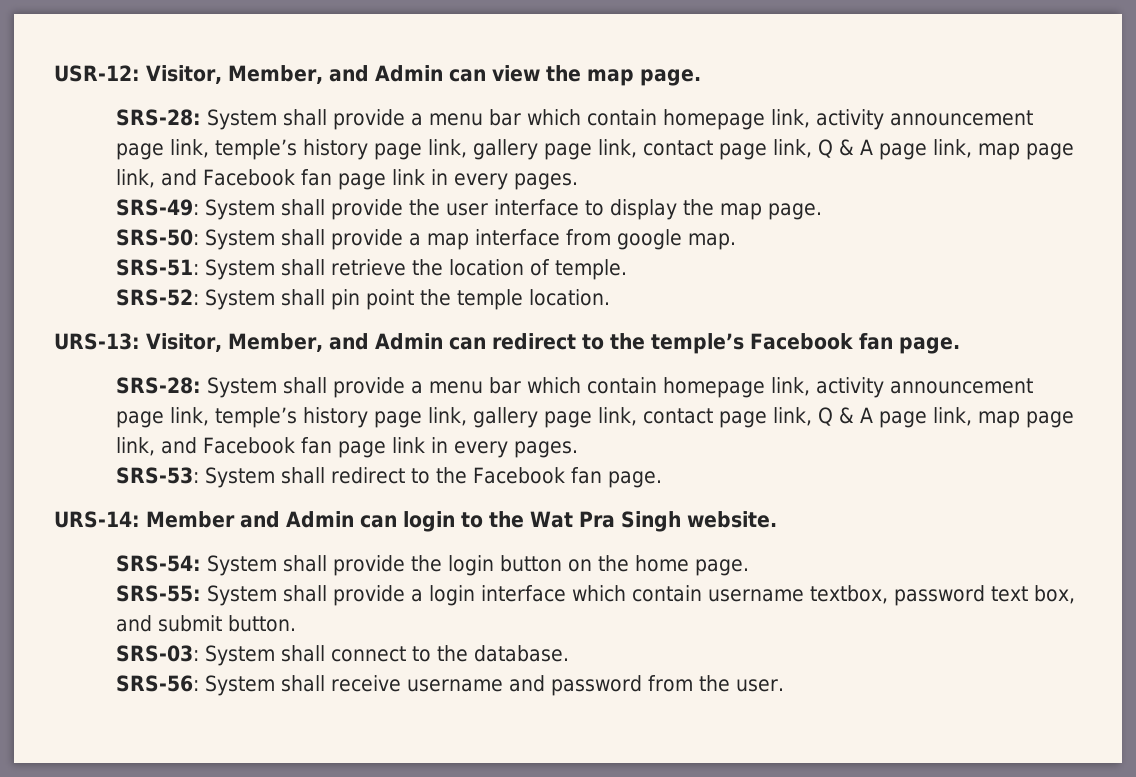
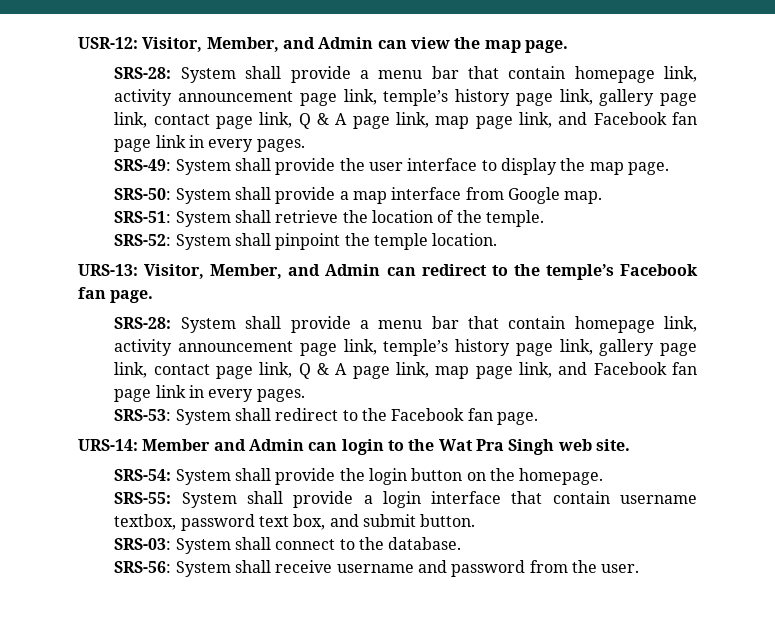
  USR-12: Visitor, Member, and Admin can view the map page.
- SRS-28: System shall provide a menu bar which contain homepage link, activity announcement page link, temple’s history page link, gallery page link, contact page link, Q & A page link, map page link, and Facebook fan page link in every pages.
+ SRS-28: System shall provide a menu bar that contain homepage link, activity announcement page link, temple’s history page link, gallery page link, contact page link, Q & A page link, map page link, and Facebook fan page link in every pages.
- SRS-50: System shall provide a map interface from google map.
+ SRS-50: System shall provide a map interface from Google map.
- SRS-51: System shall retrieve the location of temple.
+ SRS-51: System shall retrieve the location of the temple.
- SRS-52: System shall pin point the temple location.
+ SRS-52: System shall pinpoint the temple location.
  URS-13: Visitor, Member, and Admin can redirect to the temple’s Facebook fan page.
- SRS-28: System shall provide a menu bar which contain homepage link, activity announcement page link, temple’s history page link, gallery page link, contact page link, Q & A page link, map page link, and Facebook fan page link in every pages.
+ SRS-28: System shall provide a menu bar that contain homepage link, activity announcement page link, temple’s history page link, gallery page link, contact page link, Q & A page link, map page link, and Facebook fan page link in every pages.
- URS-14: Member and Admin can login to the Wat Pra Singh website.
+ URS-14: Member and Admin can login to the Wat Pra Singh web site.
- SRS-54: System shall provide the login button on the home page.
+ SRS-54: System shall provide the login button on the homepage.
- SRS-55: System shall provide a login interface which contain username textbox, password text box, and submit button.
+ SRS-55: System shall provide a login interface that contain username textbox, password text box, and submit button.

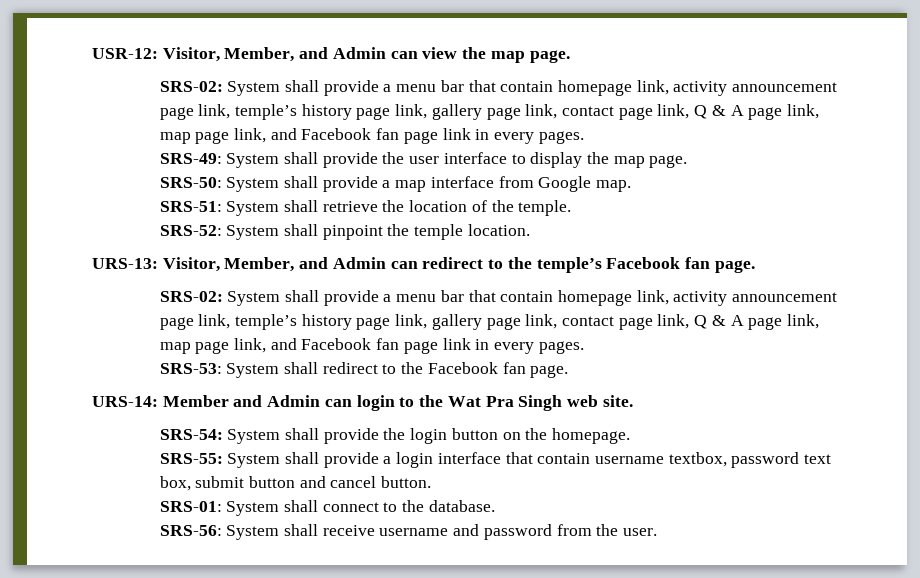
  USR-12: Visitor, Member, and Admin can view the map page.
- SRS-28: System shall provide a menu bar that contain homepage link, activity announcement page link, temple’s history page link, gallery page link, contact page link, Q & A page link, map page link, and Facebook fan page link in every pages.
+ SRS-02: System shall provide a menu bar that contain homepage link, activity announcement page link, temple’s history page link, gallery page link, contact page link, Q & A page link, map page link, and Facebook fan page link in every pages.
  URS-13: Visitor, Member, and Admin can redirect to the temple’s Facebook fan page.
- SRS-28: System shall provide a menu bar that contain homepage link, activity announcement page link, temple’s history page link, gallery page link, contact page link, Q & A page link, map page link, and Facebook fan page link in every pages.
+ SRS-02: System shall provide a menu bar that contain homepage link, activity announcement page link, temple’s history page link, gallery page link, contact page link, Q & A page link, map page link, and Facebook fan page link in every pages.
- SRS-55: System shall provide a login interface that contain username textbox, password text box, and submit button.
+ SRS-55: System shall provide a login interface that contain username textbox, password text box, submit button and cancel button.
- SRS-03: System shall connect to the database.
+ SRS-01: System shall connect to the database.

